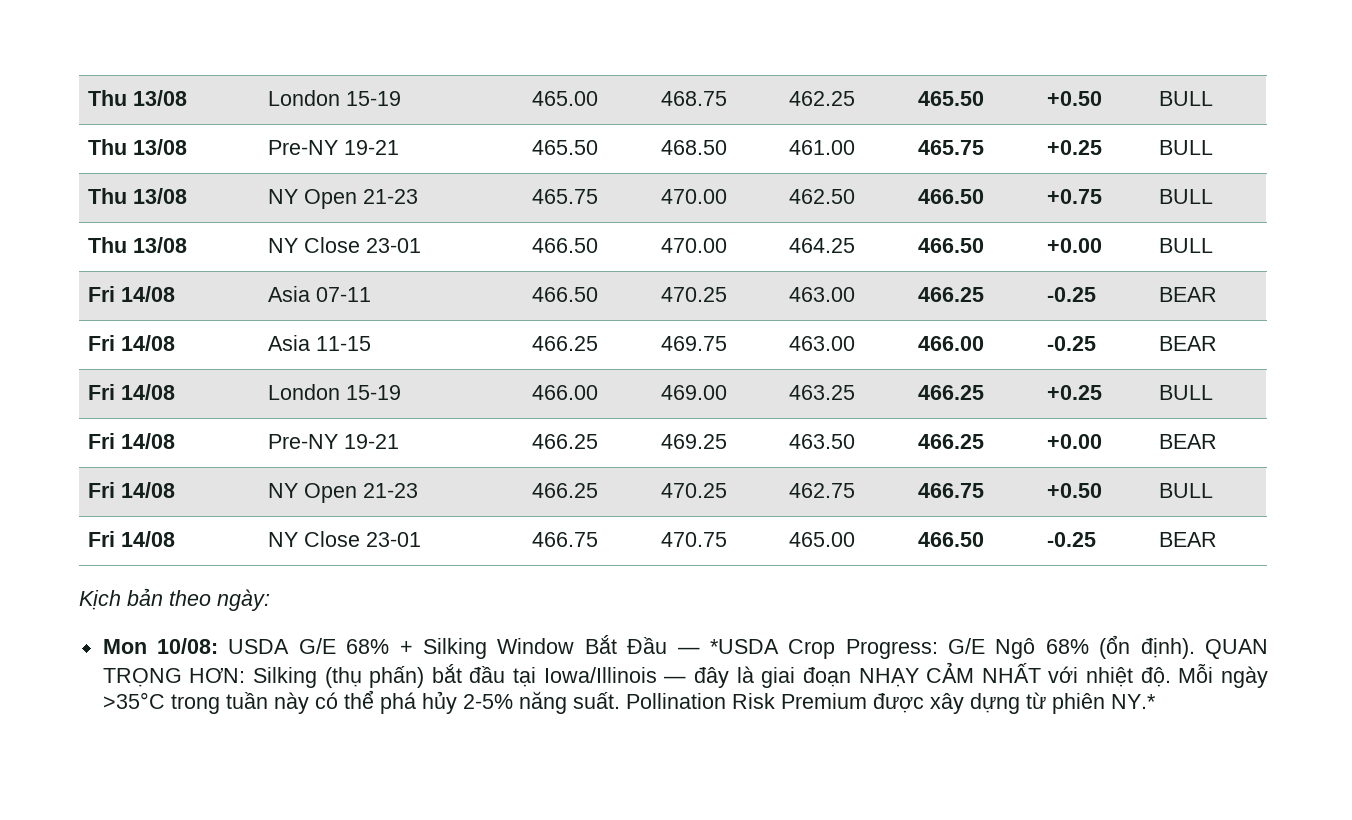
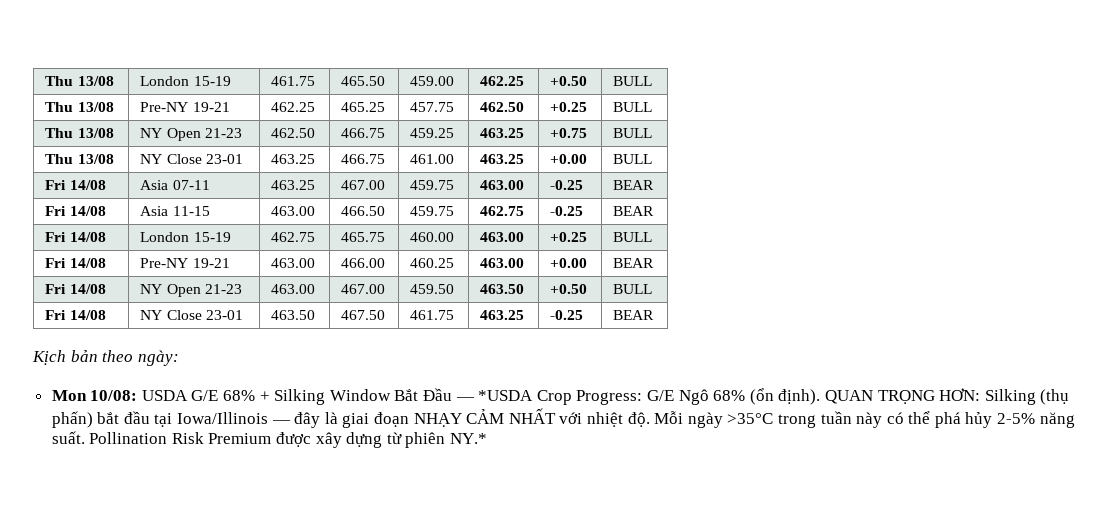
- Thu 13/08 | London 15-19 | 465.00 | 468.75 | 462.25 | 465.50 | +0.50 | BULL
+ Thu 13/08 | London 15-19 | 461.75 | 465.50 | 459.00 | 462.25 | +0.50 | BULL
- Thu 13/08 | Pre-NY 19-21 | 465.50 | 468.50 | 461.00 | 465.75 | +0.25 | BULL
+ Thu 13/08 | Pre-NY 19-21 | 462.25 | 465.25 | 457.75 | 462.50 | +0.25 | BULL
- Thu 13/08 | NY Open 21-23 | 465.75 | 470.00 | 462.50 | 466.50 | +0.75 | BULL
+ Thu 13/08 | NY Open 21-23 | 462.50 | 466.75 | 459.25 | 463.25 | +0.75 | BULL
- Thu 13/08 | NY Close 23-01 | 466.50 | 470.00 | 464.25 | 466.50 | +0.00 | BULL
+ Thu 13/08 | NY Close 23-01 | 463.25 | 466.75 | 461.00 | 463.25 | +0.00 | BULL
- Fri 14/08 | Asia 07-11 | 466.50 | 470.25 | 463.00 | 466.25 | -0.25 | BEAR
+ Fri 14/08 | Asia 07-11 | 463.25 | 467.00 | 459.75 | 463.00 | -0.25 | BEAR
- Fri 14/08 | Asia 11-15 | 466.25 | 469.75 | 463.00 | 466.00 | -0.25 | BEAR
+ Fri 14/08 | Asia 11-15 | 463.00 | 466.50 | 459.75 | 462.75 | -0.25 | BEAR
- Fri 14/08 | London 15-19 | 466.00 | 469.00 | 463.25 | 466.25 | +0.25 | BULL
+ Fri 14/08 | London 15-19 | 462.75 | 465.75 | 460.00 | 463.00 | +0.25 | BULL
- Fri 14/08 | Pre-NY 19-21 | 466.25 | 469.25 | 463.50 | 466.25 | +0.00 | BEAR
+ Fri 14/08 | Pre-NY 19-21 | 463.00 | 466.00 | 460.25 | 463.00 | +0.00 | BEAR
- Fri 14/08 | NY Open 21-23 | 466.25 | 470.25 | 462.75 | 466.75 | +0.50 | BULL
+ Fri 14/08 | NY Open 21-23 | 463.00 | 467.00 | 459.50 | 463.50 | +0.50 | BULL
- Fri 14/08 | NY Close 23-01 | 466.75 | 470.75 | 465.00 | 466.50 | -0.25 | BEAR
+ Fri 14/08 | NY Close 23-01 | 463.50 | 467.50 | 461.75 | 463.25 | -0.25 | BEAR

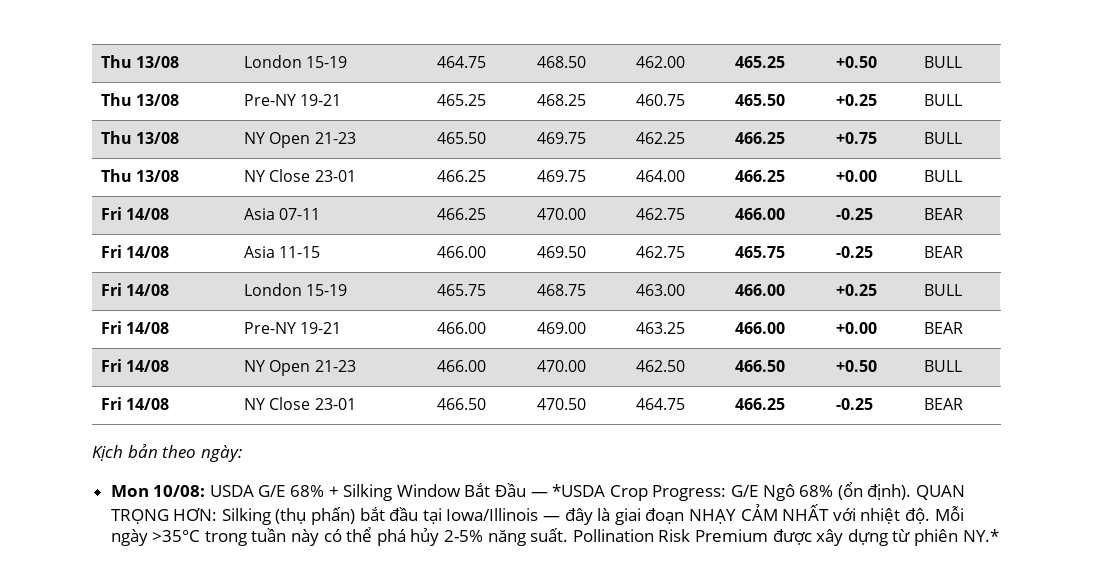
- Thu 13/08 | London 15-19 | 461.75 | 465.50 | 459.00 | 462.25 | +0.50 | BULL
+ Thu 13/08 | London 15-19 | 464.75 | 468.50 | 462.00 | 465.25 | +0.50 | BULL
- Thu 13/08 | Pre-NY 19-21 | 462.25 | 465.25 | 457.75 | 462.50 | +0.25 | BULL
+ Thu 13/08 | Pre-NY 19-21 | 465.25 | 468.25 | 460.75 | 465.50 | +0.25 | BULL
- Thu 13/08 | NY Open 21-23 | 462.50 | 466.75 | 459.25 | 463.25 | +0.75 | BULL
+ Thu 13/08 | NY Open 21-23 | 465.50 | 469.75 | 462.25 | 466.25 | +0.75 | BULL
- Thu 13/08 | NY Close 23-01 | 463.25 | 466.75 | 461.00 | 463.25 | +0.00 | BULL
+ Thu 13/08 | NY Close 23-01 | 466.25 | 469.75 | 464.00 | 466.25 | +0.00 | BULL
- Fri 14/08 | Asia 07-11 | 463.25 | 467.00 | 459.75 | 463.00 | -0.25 | BEAR
+ Fri 14/08 | Asia 07-11 | 466.25 | 470.00 | 462.75 | 466.00 | -0.25 | BEAR
- Fri 14/08 | Asia 11-15 | 463.00 | 466.50 | 459.75 | 462.75 | -0.25 | BEAR
+ Fri 14/08 | Asia 11-15 | 466.00 | 469.50 | 462.75 | 465.75 | -0.25 | BEAR
- Fri 14/08 | London 15-19 | 462.75 | 465.75 | 460.00 | 463.00 | +0.25 | BULL
+ Fri 14/08 | London 15-19 | 465.75 | 468.75 | 463.00 | 466.00 | +0.25 | BULL
- Fri 14/08 | Pre-NY 19-21 | 463.00 | 466.00 | 460.25 | 463.00 | +0.00 | BEAR
+ Fri 14/08 | Pre-NY 19-21 | 466.00 | 469.00 | 463.25 | 466.00 | +0.00 | BEAR
- Fri 14/08 | NY Open 21-23 | 463.00 | 467.00 | 459.50 | 463.50 | +0.50 | BULL
+ Fri 14/08 | NY Open 21-23 | 466.00 | 470.00 | 462.50 | 466.50 | +0.50 | BULL
- Fri 14/08 | NY Close 23-01 | 463.50 | 467.50 | 461.75 | 463.25 | -0.25 | BEAR
+ Fri 14/08 | NY Close 23-01 | 466.50 | 470.50 | 464.75 | 466.25 | -0.25 | BEAR

